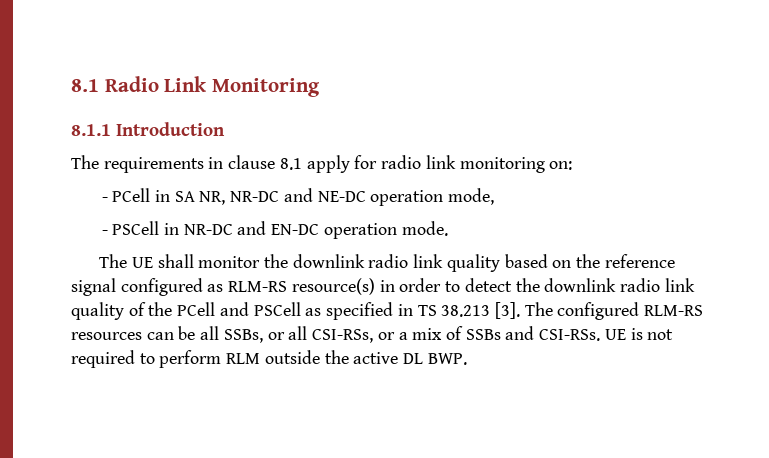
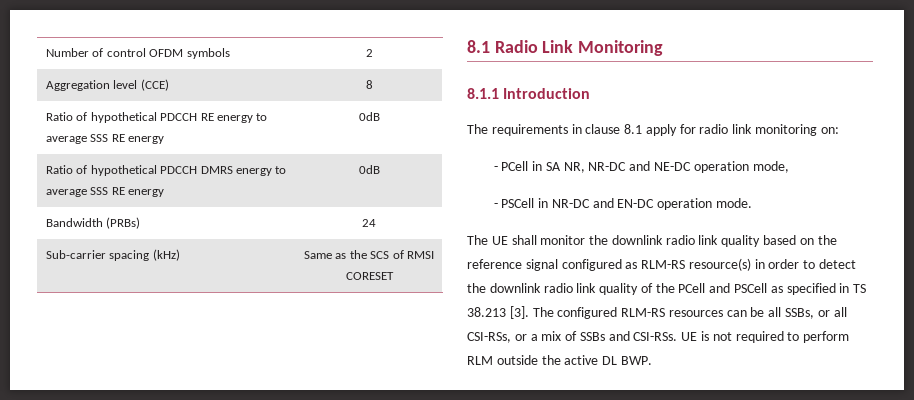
+ Number of control OFDM symbols | 2
+ Aggregation level (CCE) | 8
+ Ratio of hypothetical PDCCH RE energy to average SSS RE energy | 0dB
+ Ratio of hypothetical PDCCH DMRS energy to average SSS RE energy | 0dB
+ Bandwidth (PRBs) | 24
+ Sub-carrier spacing (kHz) | Same as the SCS of RMSI CORESET

